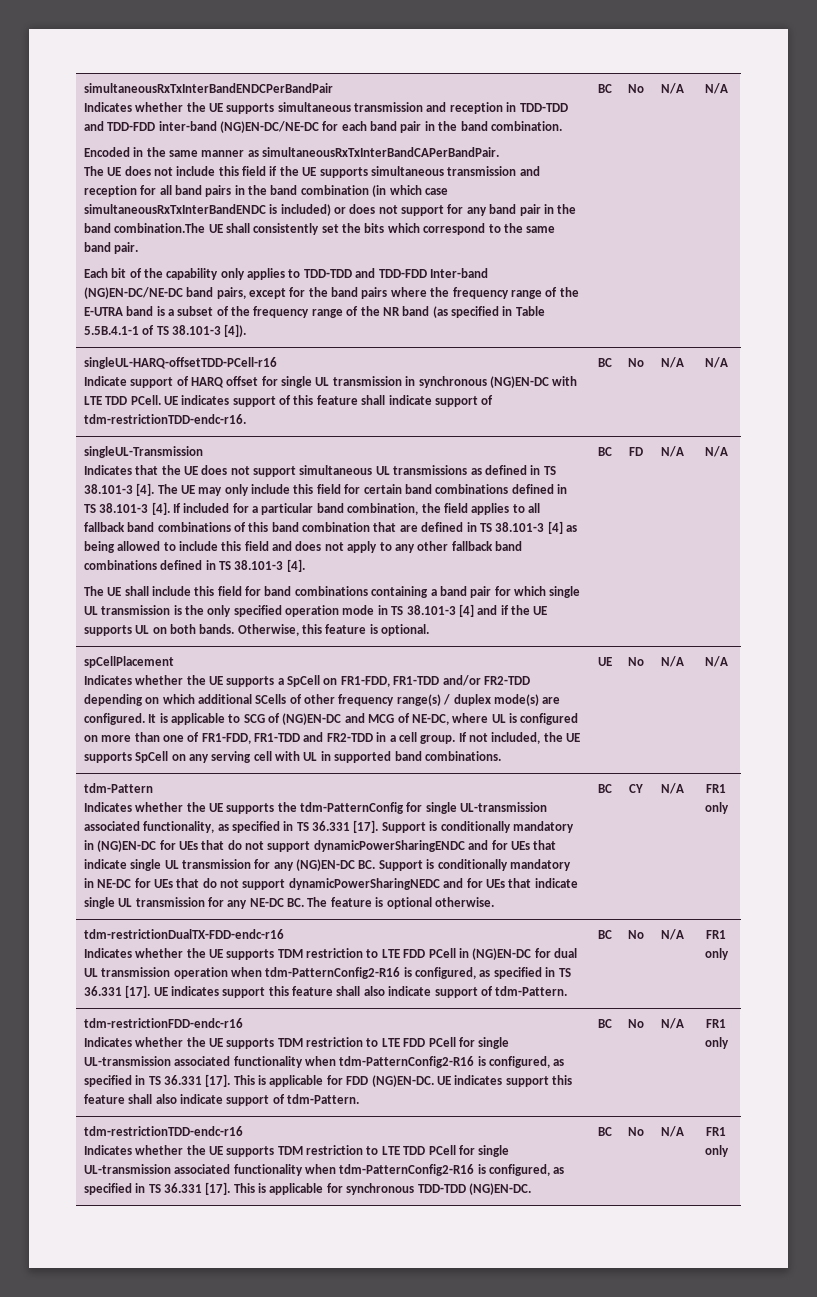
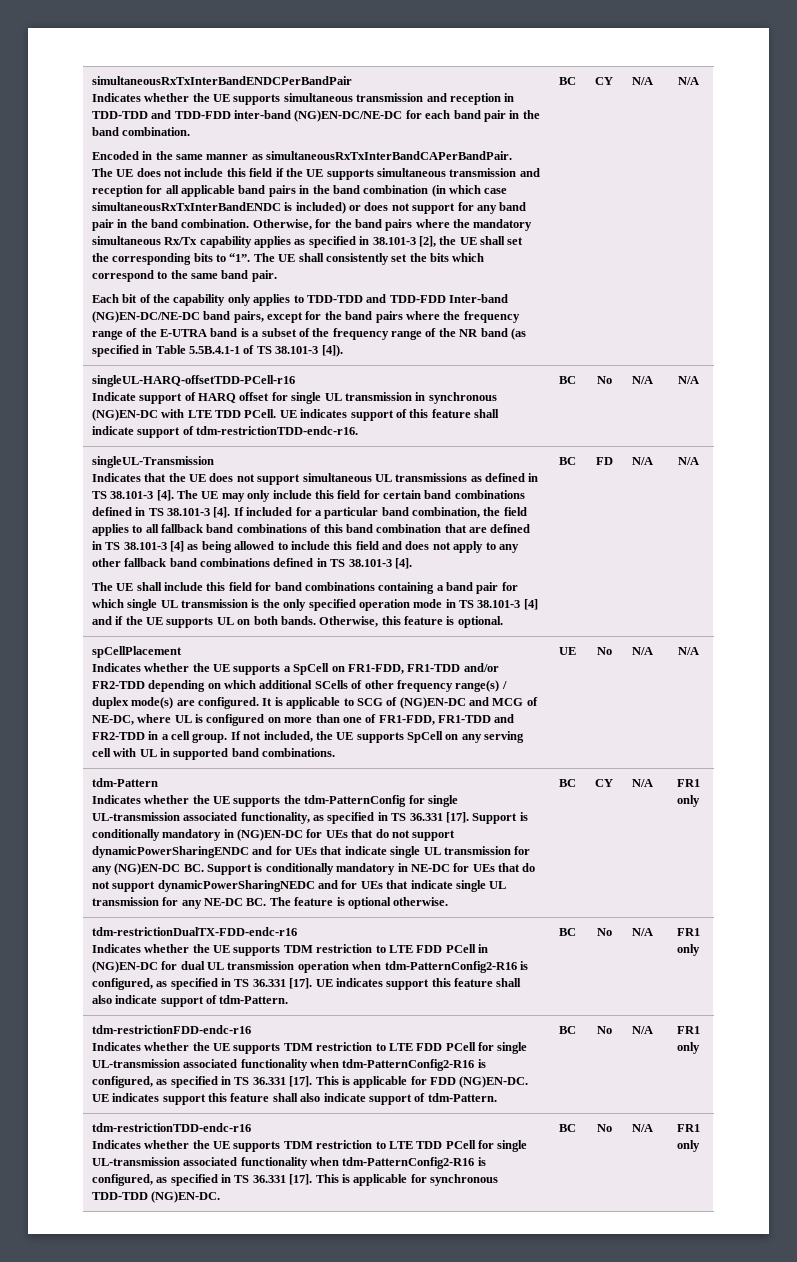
- The UE does not include this field if the UE supports simultaneous transmission and reception for all band pairs in the band combination (in which case simultaneousRxTxInterBandENDC is included) or does not support for any band pair in the band combination.The UE shall consistently set the bits which correspond to the same band pair.
+ The UE does not include this field if the UE supports simultaneous transmission and reception for all applicable band pairs in the band combination (in which case simultaneousRxTxInterBandENDC is included) or does not support for any band pair in the band combination. Otherwise, for the band pairs where the mandatory simultaneous Rx/Tx capability applies as specified in 38.101-3 [2], the UE shall set the corresponding bits to “1”. The UE shall consistently set the bits which correspond to the same band pair.
- Each bit of the capability only applies to TDD-TDD and TDD-FDD Inter-band (NG)EN-DC/NE-DC band pairs, except for the band pairs where the frequency range of the E-UTRA band is a subset of the frequency range of the NR band (as specified in Table 5.5B.4.1-1 of TS 38.101-3 [4]). | BC | No
+ Each bit of the capability only applies to TDD-TDD and TDD-FDD Inter-band (NG)EN-DC/NE-DC band pairs, except for the band pairs where the frequency range of the E-UTRA band is a subset of the frequency range of the NR band (as specified in Table 5.5B.4.1-1 of TS 38.101-3 [4]). | BC | CY

